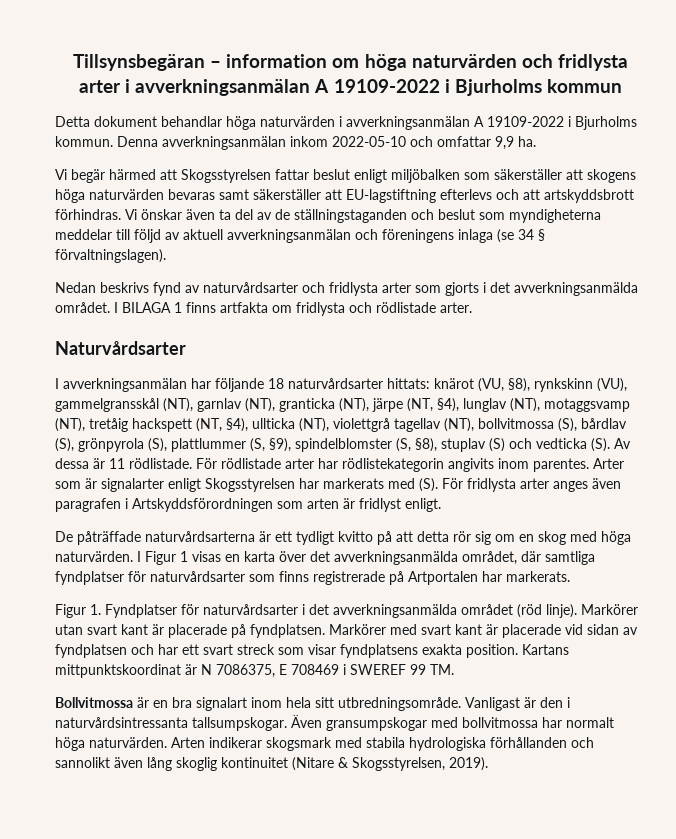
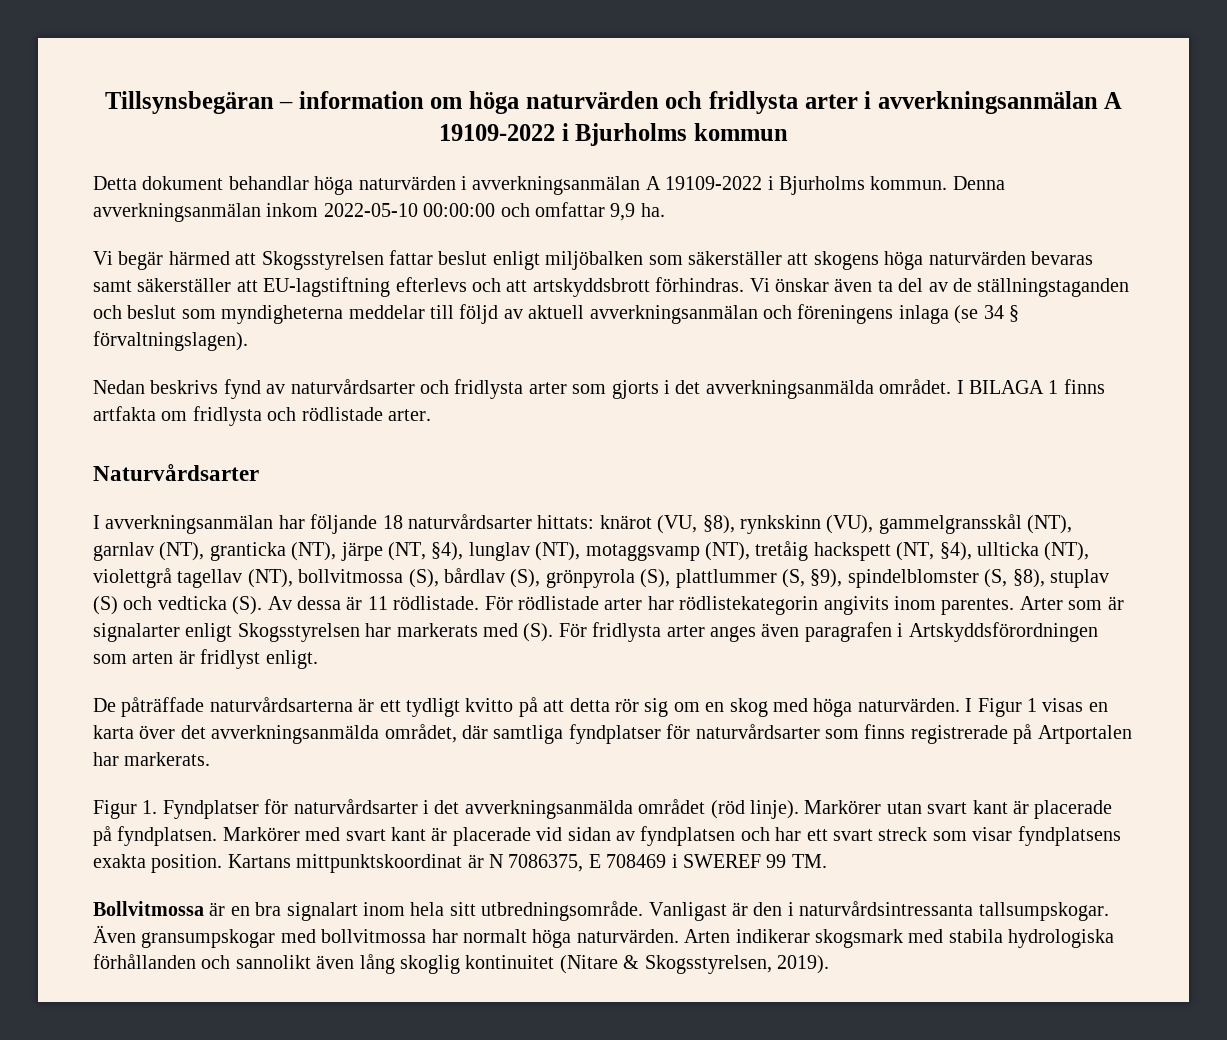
- Denna avverkningsanmälan inkom 2022-05-10 och omfattar 9,9 ha.
+ Denna avverkningsanmälan inkom 2022-05-10 00:00:00 och omfattar 9,9 ha.

